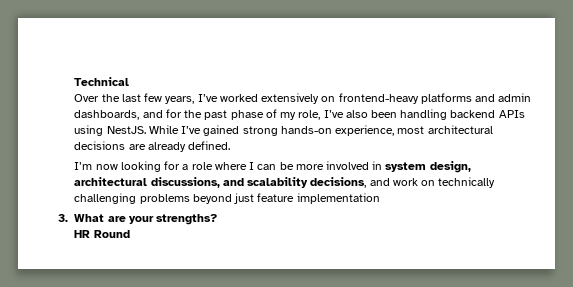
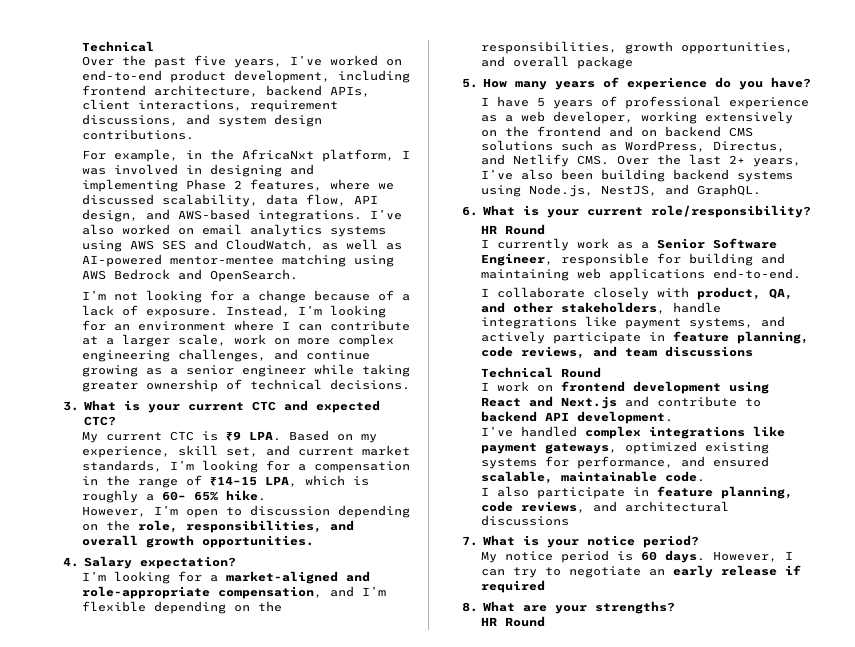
- Over the last few years, I’ve worked extensively on frontend-heavy platforms and admin dashboards, and for the past phase of my role, I’ve also been handling backend APIs using NestJS. While I’ve gained strong hands-on experience, most architectural decisions are already defined.
- I’m now looking for a role where I can be more involved in system design, architectural discussions, and scalability decisions, and work on technically challenging problems beyond just feature implementation
- 3. What are your strengths?
+ Over the past five years, I’ve worked on end-to-end product development, including frontend architecture, backend APIs, client interactions, requirement discussions, and system design contributions.
+ For example, in the AfricaNxt platform, I was involved in designing and implementing Phase 2 features, where we discussed scalability, data flow, API design, and AWS-based integrations. I’ve also worked on email analytics systems using AWS SES and CloudWatch, as well as AI-powered mentor-mentee matching using AWS Bedrock and OpenSearch.
+ I’m not looking for a change because of a lack of exposure. Instead, I’m looking for an environment where I can contribute at a larger scale, work on more complex engineering challenges, and continue growing as a senior engineer while taking greater ownership of technical decisions.
+ 3. What is your current CTC and expected CTC?
+ My current CTC is ₹9 LPA. Based on my experience, skill set, and current market standards, I’m looking for a compensation in the range of ₹14–15 LPA, which is roughly a 60– 65% hike.
+ However, I’m open to discussion depending on the role, responsibilities, and overall growth opportunities.
+ 4. Salary expectation?
+ I’m looking for a market-aligned and role-appropriate compensation, and I’m flexible depending on the responsibilities, growth opportunities, and overall package
+ 5. How many years of experience do you have?
+ I have 5 years of professional experience as a web developer, working extensively on the frontend and on backend CMS solutions such as WordPress, Directus, and Netlify CMS. Over the last 2+ years, I’ve also been building backend systems using Node.js, NestJS, and GraphQL.
+ 6. What is your current role/responsibility?
+ HR Round
+ I currently work as a Senior Software Engineer, responsible for building and maintaining web applications end-to-end.
+ I collaborate closely with product, QA, and other stakeholders, handle integrations like payment systems, and actively participate in feature planning, code reviews, and team discussions
+ Technical Round
+ I work on frontend development using React and Next.js and contribute to backend API development.
+ I’ve handled complex integrations like payment gateways, optimized existing systems for performance, and ensured scalable, maintainable code.
+ I also participate in feature planning, code reviews, and architectural discussions
+ 7. What is your notice period?
+ My notice period is 60 days. However, I can try to negotiate an early release if required
+ 8. What are your strengths?

